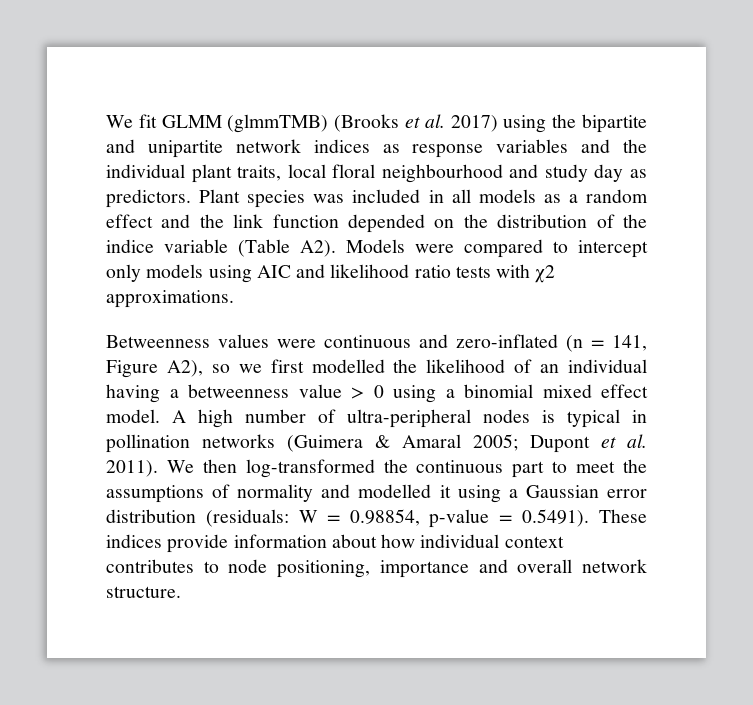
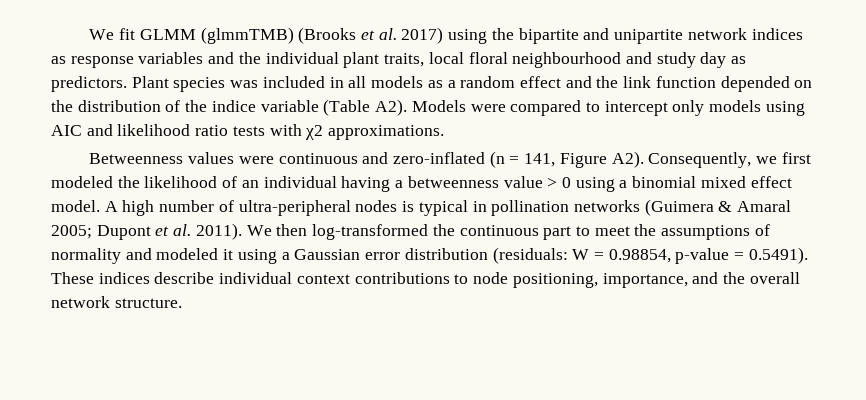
- Betweenness values were continuous and zero-inflated (n = 141, Figure A2), so we first modelled the likelihood of an individual having a betweenness value > 0 using a binomial mixed effect model.
+ Betweenness values were continuous and zero-inflated (n = 141, Figure A2). Consequently, we first modeled the likelihood of an individual having a betweenness value > 0 using a binomial mixed effect model.
- We then log-transformed the continuous part to meet the assumptions of normality and modelled it using a Gaussian error distribution (residuals: W = 0.98854, p-value = 0.5491). These indices provide information about how individual context contributes to node positioning, importance and overall network structure.
+ We then log-transformed the continuous part to meet the assumptions of normality and modeled it using a Gaussian error distribution (residuals: W = 0.98854, p-value = 0.5491). These indices describe individual context contributions to node positioning, importance, and the overall network structure.

